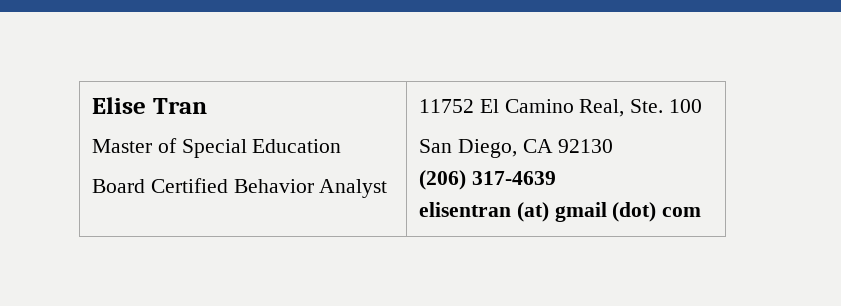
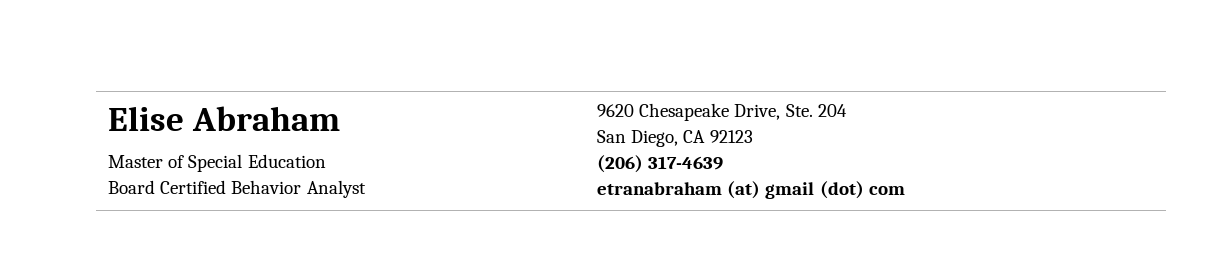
- Elise Tran
+ Elise Abraham
  Master of Special Education
- Board Certified Behavior Analyst | 11752 El Camino Real, Ste. 100
- San Diego, CA 92130
+ Board Certified Behavior Analyst | 9620 Chesapeake Drive, Ste. 204
+ San Diego, CA 92123
  (206) 317-4639
- elisentran (at) gmail (dot) com
+ etranabraham (at) gmail (dot) com

